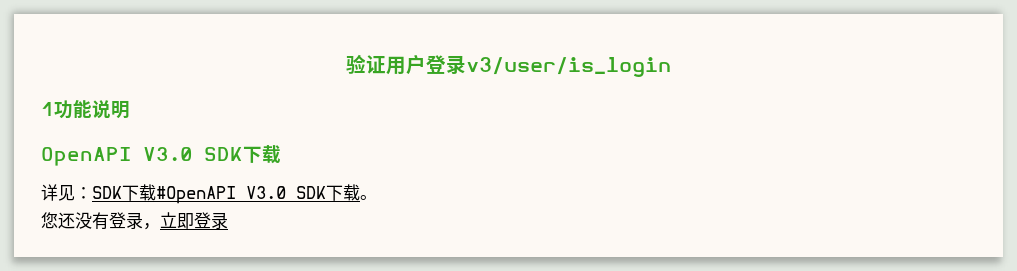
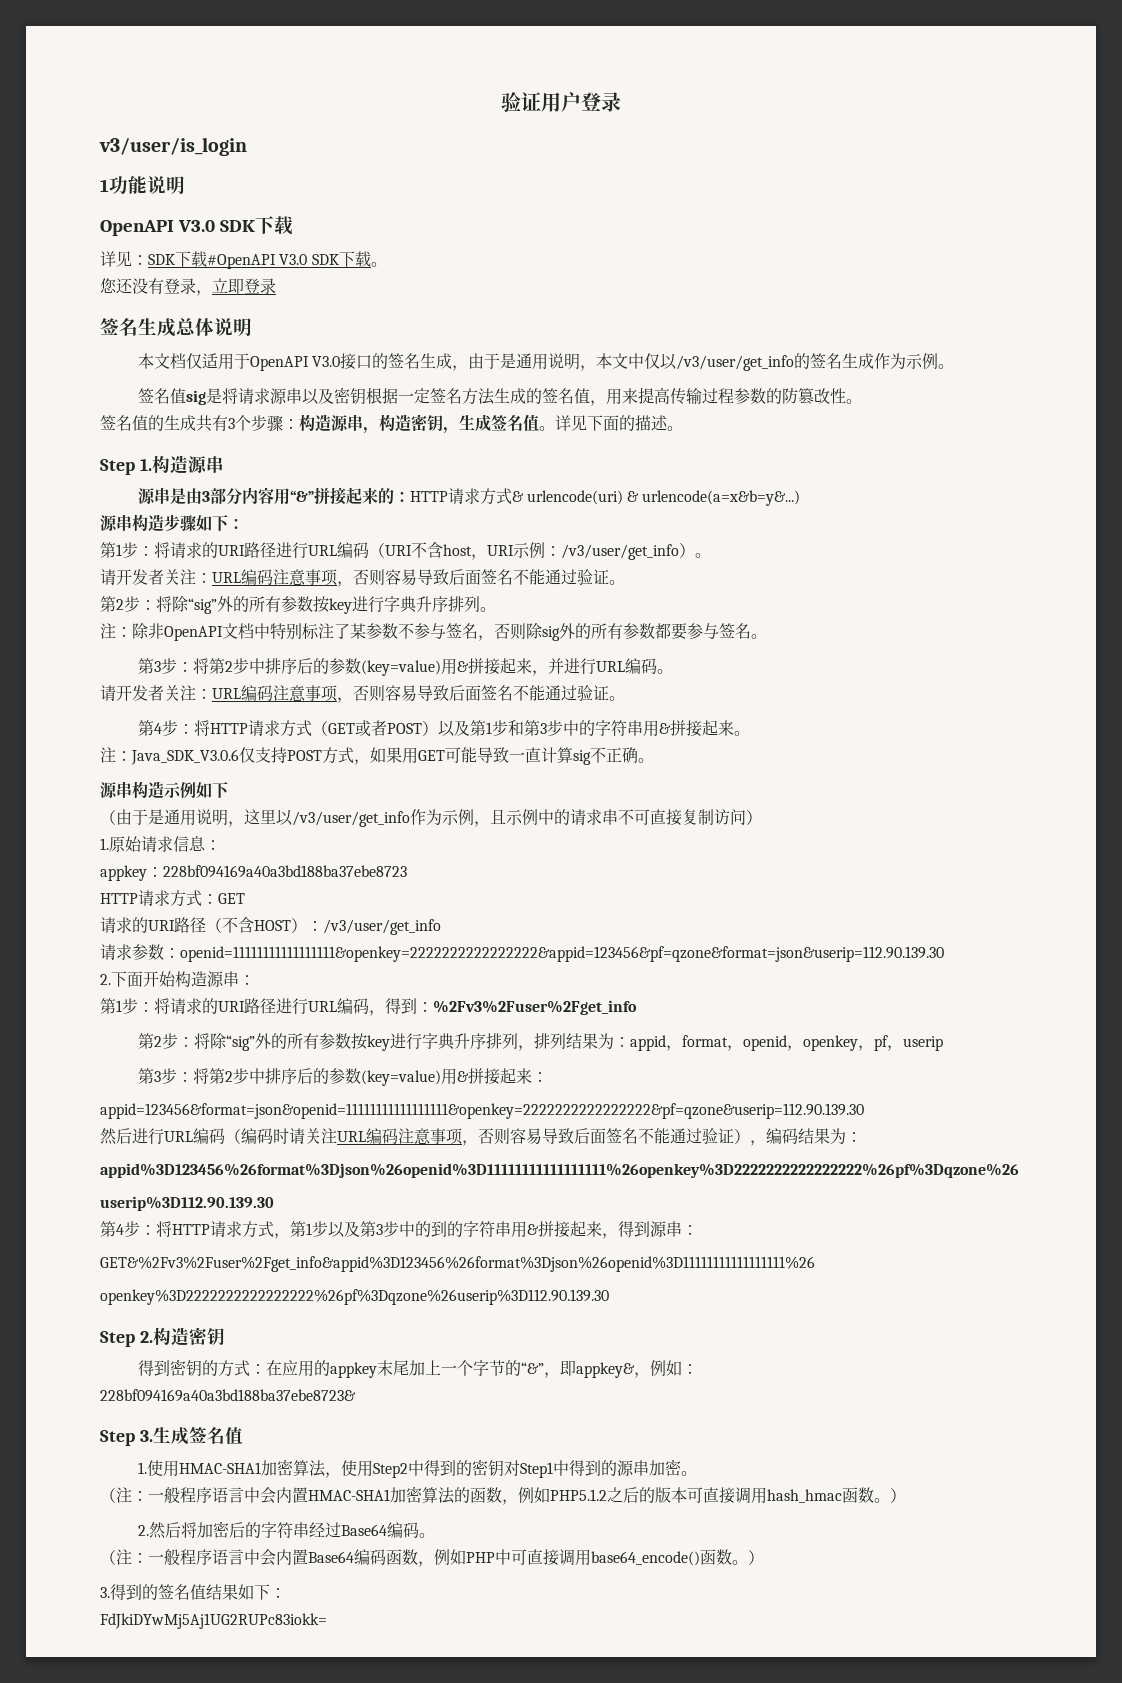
- 验证用户登录v3/user/is_login
+ 验证用户登录
+ v3/user/is_login
+ 签名生成总体说明
+ 本文档仅适用于OpenAPI V3.0接口的签名生成，由于是通用说明，本文中仅以/v3/user/get_info的签名生成作为示例。
+ 签名值sig是将请求源串以及密钥根据一定签名方法生成的签名值，用来提高传输过程参数的防篡改性。
+ 签名值的生成共有3个步骤：构造源串，构造密钥，生成签名值。详见下面的描述。
+ Step 1.构造源串
+ 源串是由3部分内容用“&”拼接起来的：HTTP请求方式& urlencode(uri) & urlencode(a=x&b=y&...)
+ 源串构造步骤如下：
+ 第1步：将请求的URI路径进行URL编码（URI不含host，URI示例：/v3/user/get_info）。
+ 请开发者关注：URL编码注意事项，否则容易导致后面签名不能通过验证。
+ 第2步：将除“sig”外的所有参数按key进行字典升序排列。
+ 注：除非OpenAPI文档中特别标注了某参数不参与签名，否则除sig外的所有参数都要参与签名。
+ 第3步：将第2步中排序后的参数(key=value)用&拼接起来，并进行URL编码。
+ 请开发者关注：URL编码注意事项，否则容易导致后面签名不能通过验证。
+ 第4步：将HTTP请求方式（GET或者POST）以及第1步和第3步中的字符串用&拼接起来。
+ 注：Java_SDK_V3.0.6仅支持POST方式，如果用GET可能导致一直计算sig不正确。
+ 源串构造示例如下
+ （由于是通用说明，这里以/v3/user/get_info作为示例，且示例中的请求串不可直接复制访问）
+ 1.原始请求信息：
+ appkey：228bf094169a40a3bd188ba37ebe8723
+ HTTP请求方式：GET
+ 请求的URI路径（不含HOST）：/v3/user/get_info
+ 请求参数：openid=11111111111111111&openkey=2222222222222222&appid=123456&pf=qzone&format=json&userip=112.90.139.30
+ 2.下面开始构造源串：
+ 第1步：将请求的URI路径进行URL编码，得到：%2Fv3%2Fuser%2Fget_info
+ 第2步：将除“sig”外的所有参数按key进行字典升序排列，排列结果为：appid，format，openid，openkey，pf，userip
+ 第3步：将第2步中排序后的参数(key=value)用&拼接起来：
+ appid=123456&format=json&openid=11111111111111111&openkey=2222222222222222&pf=qzone&userip=112.90.139.30
+ 然后进行URL编码（编码时请关注URL编码注意事项，否则容易导致后面签名不能通过验证），编码结果为：
+ appid%3D123456%26format%3Djson%26openid%3D11111111111111111%26openkey%3D2222222222222222%26pf%3Dqzone%26
+ userip%3D112.90.139.30
+ 第4步：将HTTP请求方式，第1步以及第3步中的到的字符串用&拼接起来，得到源串：
+ GET&%2Fv3%2Fuser%2Fget_info&appid%3D123456%26format%3Djson%26openid%3D11111111111111111%26
+ openkey%3D2222222222222222%26pf%3Dqzone%26userip%3D112.90.139.30
+ Step 2.构造密钥
+ 得到密钥的方式：在应用的appkey末尾加上一个字节的“&”，即appkey&，例如：
+ 228bf094169a40a3bd188ba37ebe8723&
+ Step 3.生成签名值
+ 1.使用HMAC-SHA1加密算法，使用Step2中得到的密钥对Step1中得到的源串加密。
+ （注：一般程序语言中会内置HMAC-SHA1加密算法的函数，例如PHP5.1.2之后的版本可直接调用hash_hmac函数。）
+ 2.然后将加密后的字符串经过Base64编码。
+ （注：一般程序语言中会内置Base64编码函数，例如PHP中可直接调用base64_encode()函数。）
+ 3.得到的签名值结果如下：
+ FdJkiDYwMj5Aj1UG2RUPc83iokk=

